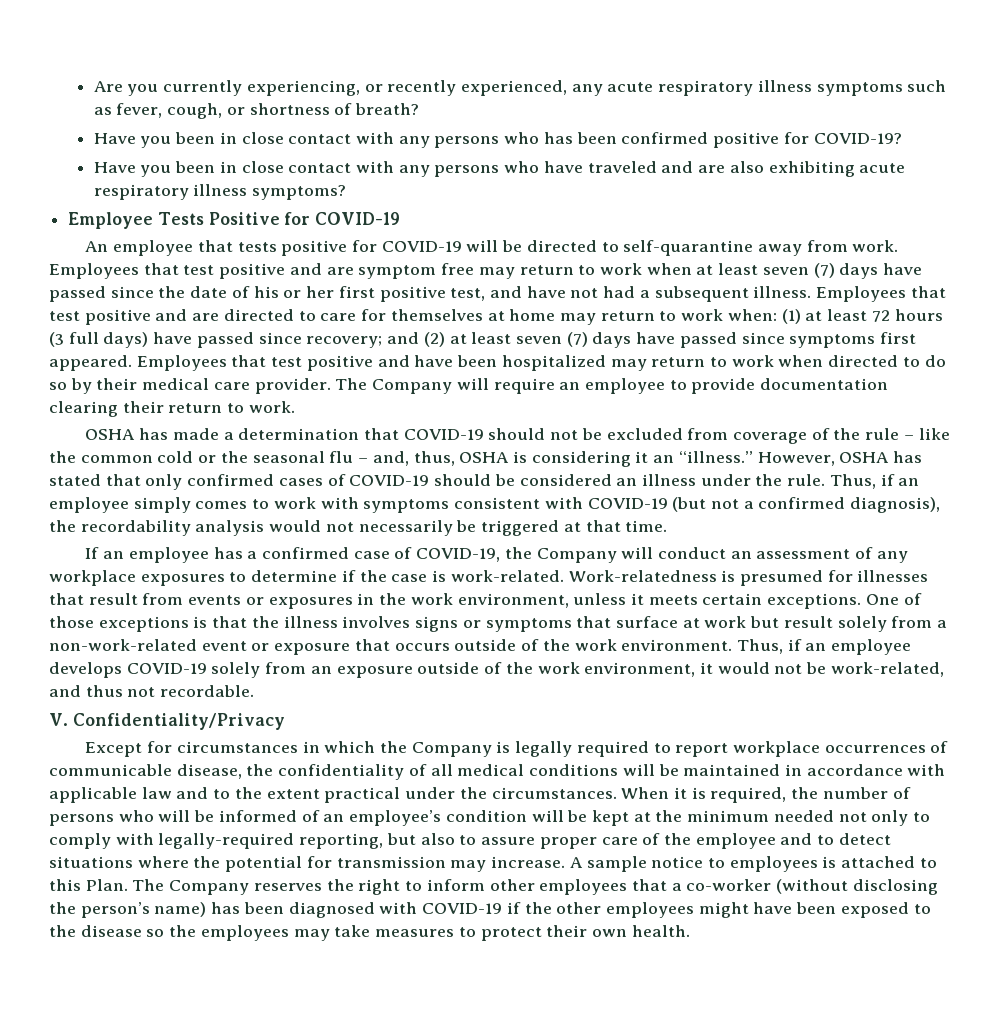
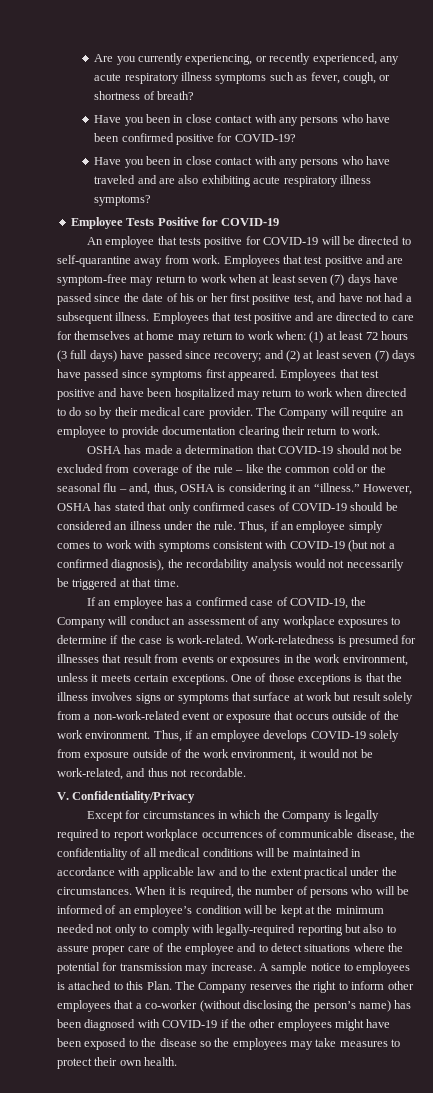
- Have you been in close contact with any persons who has been confirmed positive for COVID-19?
+ Have you been in close contact with any persons who have been confirmed positive for COVID-19?
- Employees that test positive and are symptom free may return to work when at least seven (7) days have passed since the date of his or her first positive test, and have not had a subsequent illness.
+ Employees that test positive and are symptom-free may return to work when at least seven (7) days have passed since the date of his or her first positive test, and have not had a subsequent illness.
- Thus, if an employee develops COVID-19 solely from an exposure outside of the work environment, it would not be work-related, and thus not recordable.
+ Thus, if an employee develops COVID-19 solely from exposure outside of the work environment, it would not be work-related, and thus not recordable.
- When it is required, the number of persons who will be informed of an employee’s condition will be kept at the minimum needed not only to comply with legally-required reporting, but also to assure proper care of the employee and to detect situations where the potential for transmission may increase.
+ When it is required, the number of persons who will be informed of an employee’s condition will be kept at the minimum needed not only to comply with legally-required reporting but also to assure proper care of the employee and to detect situations where the potential for transmission may increase.

